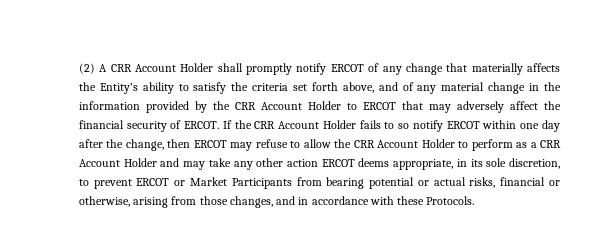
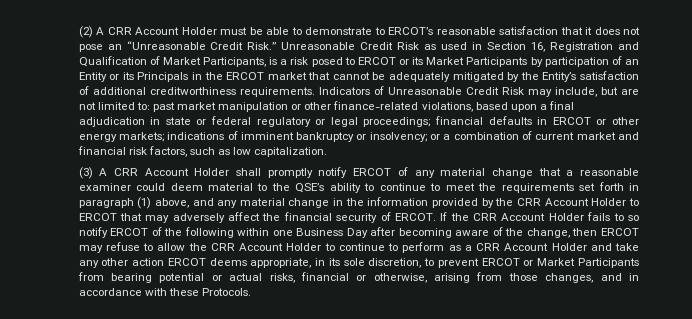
- (2) A CRR Account Holder shall promptly notify ERCOT of any change that materially affects the Entity’s ability to satisfy the criteria set forth above, and of any material change in the information provided by the CRR Account Holder to ERCOT that may adversely affect the financial security of ERCOT.
+ (2) A CRR Account Holder must be able to demonstrate to ERCOT’s reasonable satisfaction that it does not pose an “Unreasonable Credit Risk.” Unreasonable Credit Risk as used in Section 16, Registration and Qualification of Market Participants, is a risk posed to ERCOT or its Market Participants by participation of an Entity or its Principals in the ERCOT market that cannot be adequately mitigated by the Entity’s satisfaction of additional creditworthiness requirements. Indicators of Unreasonable Credit Risk may include, but are not limited to: past market manipulation or other finance-related violations, based upon a final adjudication in state or federal regulatory or legal proceedings; financial defaults in ERCOT or other energy markets; indications of imminent bankruptcy or insolvency; or a combination of current market and financial risk factors, such as low capitalization.
+ (3) A CRR Account Holder shall promptly notify ERCOT of any material change that a reasonable examiner could deem material to the QSE’s ability to continue to meet the requirements set forth in paragraph (1) above, and any material change in the information provided by the CRR Account Holder to ERCOT that may adversely affect the financial security of ERCOT.
- If the CRR Account Holder fails to so notify ERCOT within one day after the change, then ERCOT may refuse to allow the CRR Account Holder to perform as a CRR Account Holder and may take any other action ERCOT deems appropriate, in its sole discretion, to prevent ERCOT or Market Participants from bearing potential or actual risks, financial or otherwise, arising from those changes, and in accordance with these Protocols.
+ If the CRR Account Holder fails to so notify ERCOT of the following within one Business Day after becoming aware of the change, then ERCOT may refuse to allow the CRR Account Holder to continue to perform as a CRR Account Holder and take any other action ERCOT deems appropriate, in its sole discretion, to prevent ERCOT or Market Participants from bearing potential or actual risks, financial or otherwise, arising from those changes, and in accordance with these Protocols.

